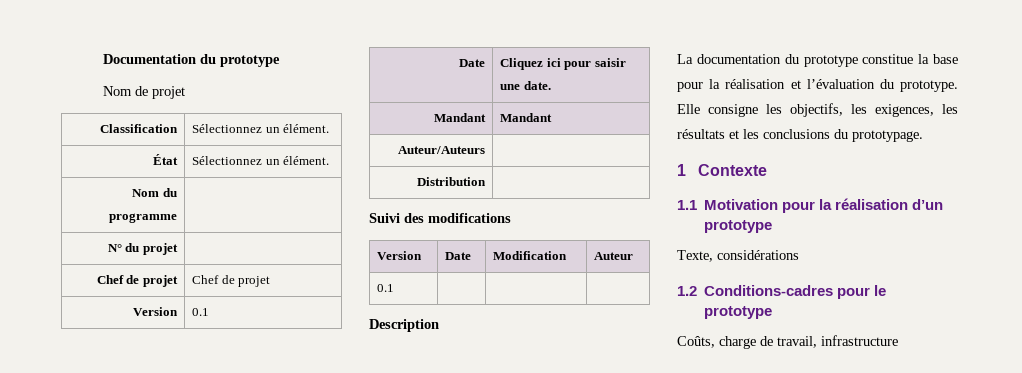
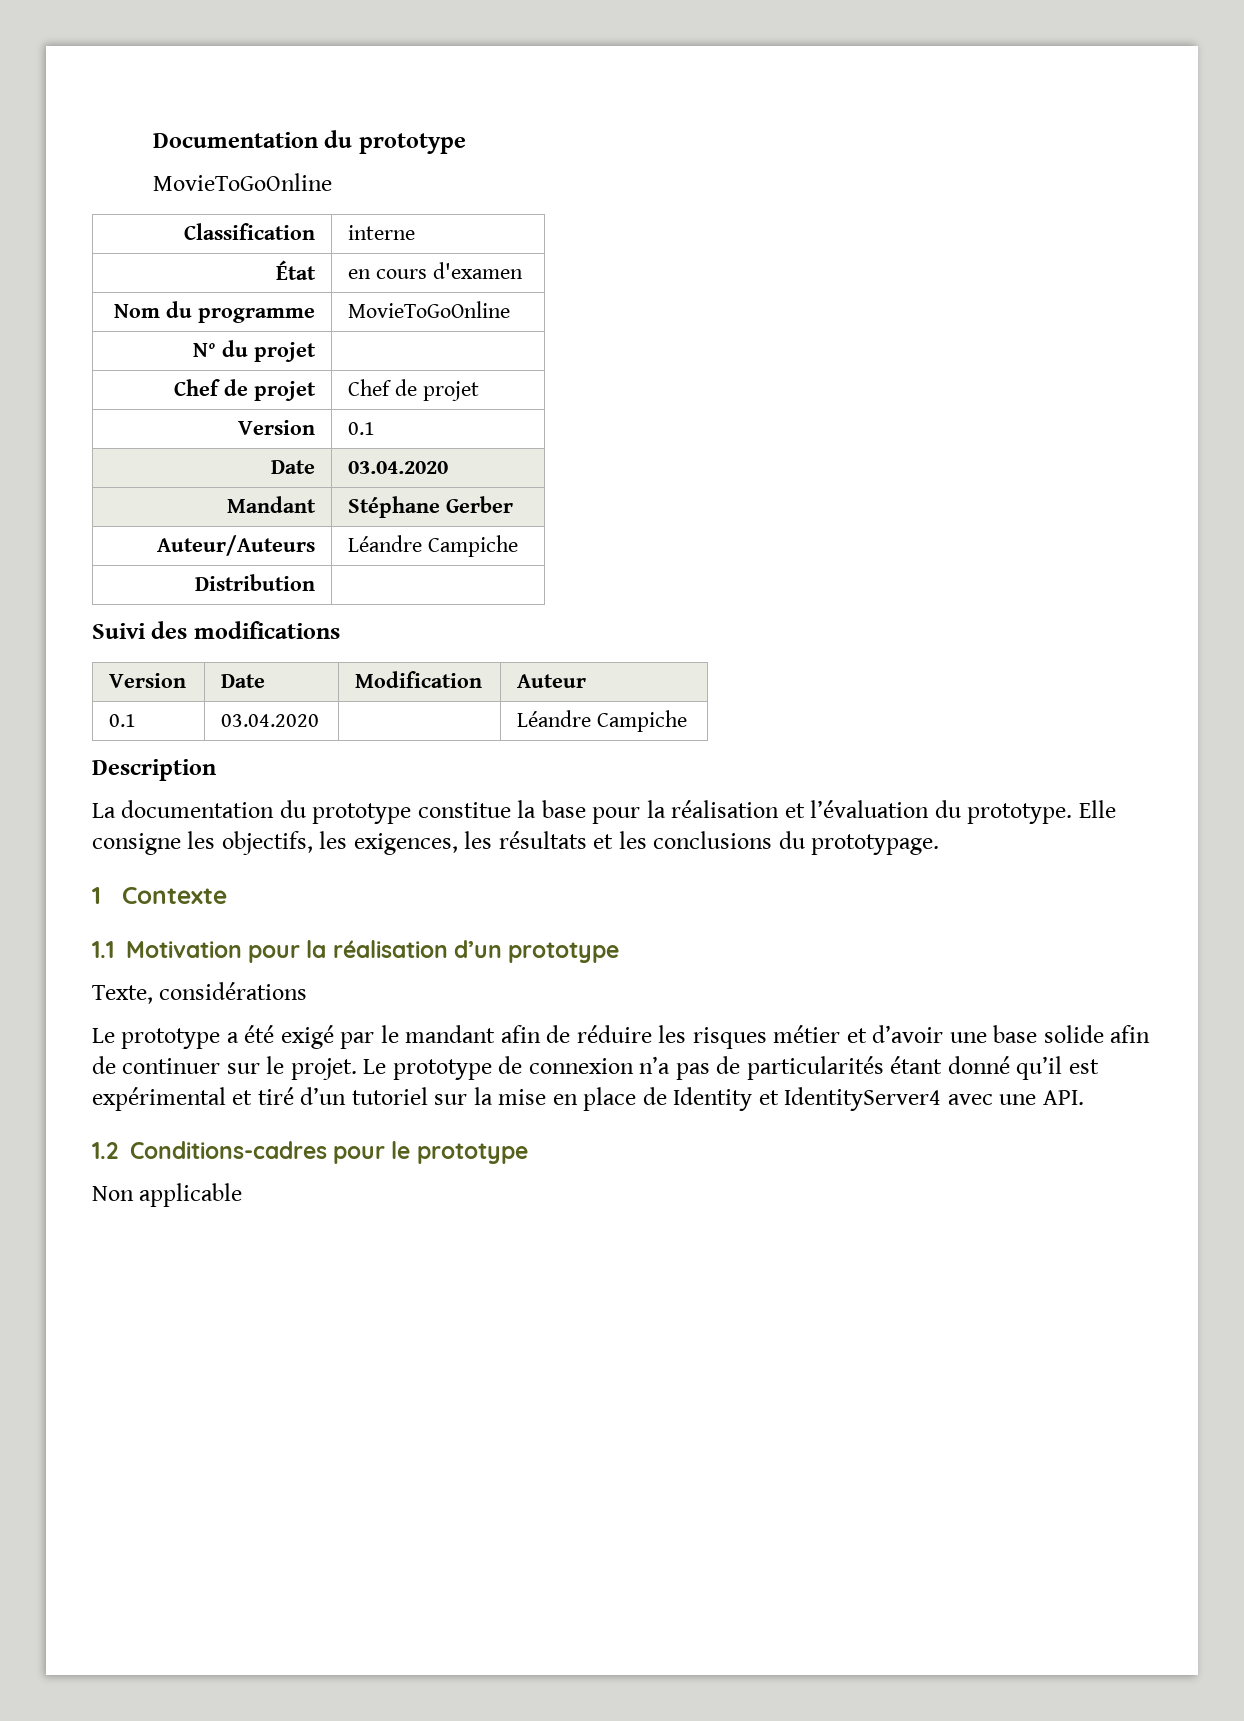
  Documentation du prototype
- Nom de projet
- Classification | Sélectionnez un élément.
- État | Sélectionnez un élément.
+ MovieToGoOnline
+ Classification | interne
+ État | en cours d'examen
- Nom du programme |
+ Nom du programme | MovieToGoOnline
- Date | Cliquez ici pour saisir une date.
+ Date | 03.04.2020
- Mandant | Mandant
+ Mandant | Stéphane Gerber
- Auteur/Auteurs |
+ Auteur/Auteurs | Léandre Campiche
- 0.1 | | |
+ 0.1 | 03.04.2020 | | Léandre Campiche
+ Le prototype a été exigé par le mandant afin de réduire les risques métier et d’avoir une base solide afin de continuer sur le projet. Le prototype de connexion n’a pas de particularités étant donné qu’il est expérimental et tiré d’un tutoriel sur la mise en place de Identity et IdentityServer4 avec une API.
- Coûts, charge de travail, infrastructure
+ Non applicable

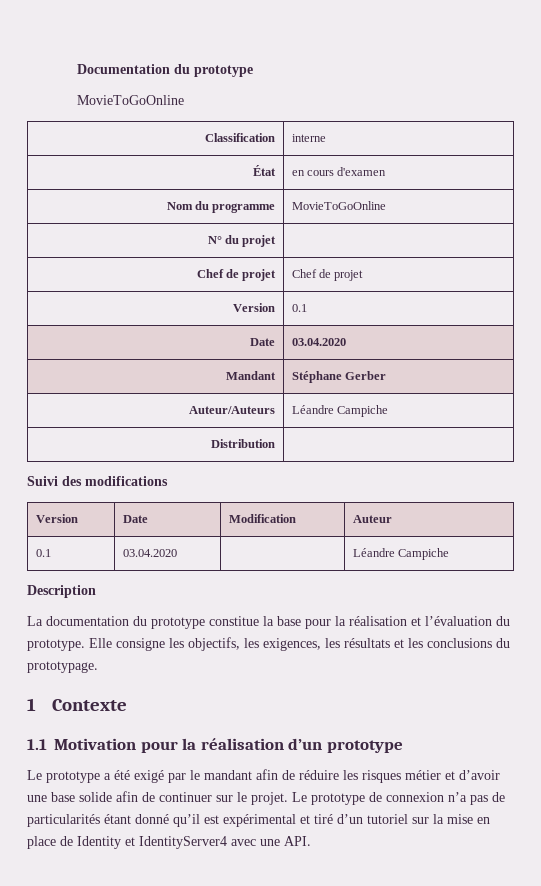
- Texte, considérations
- 1.2 Conditions-cadres pour le prototype
- Non applicable

